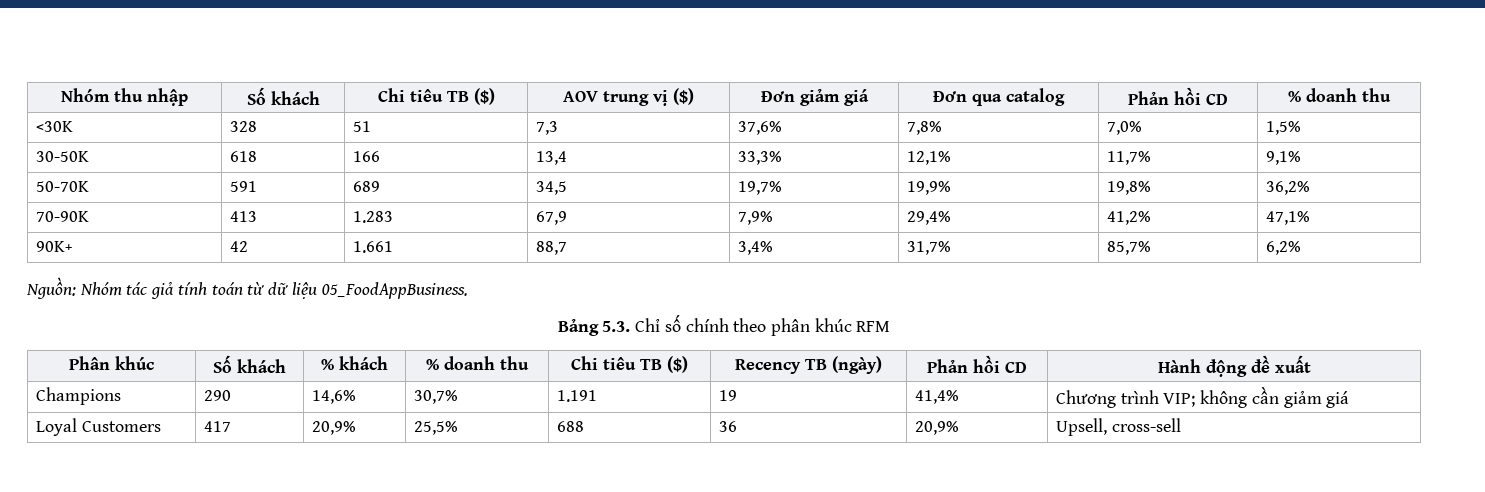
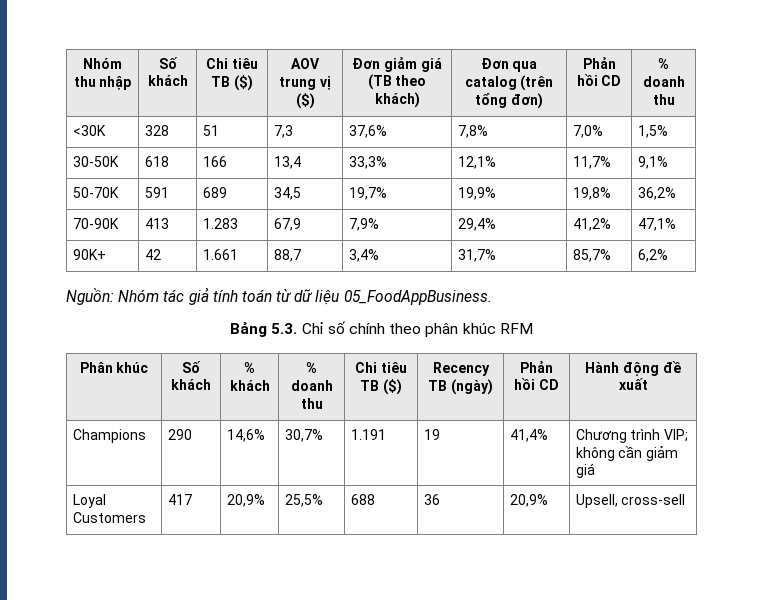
- Nhóm thu nhập | Số khách | Chi tiêu TB ($) | AOV trung vị ($) | Đơn giảm giá | Đơn qua catalog | Phản hồi CD | % doanh thu
+ Nhóm thu nhập | Số khách | Chi tiêu TB ($) | AOV trung vị ($) | Đơn giảm giá (TB theo khách) | Đơn qua catalog (trên tổng đơn) | Phản hồi CD | % doanh thu

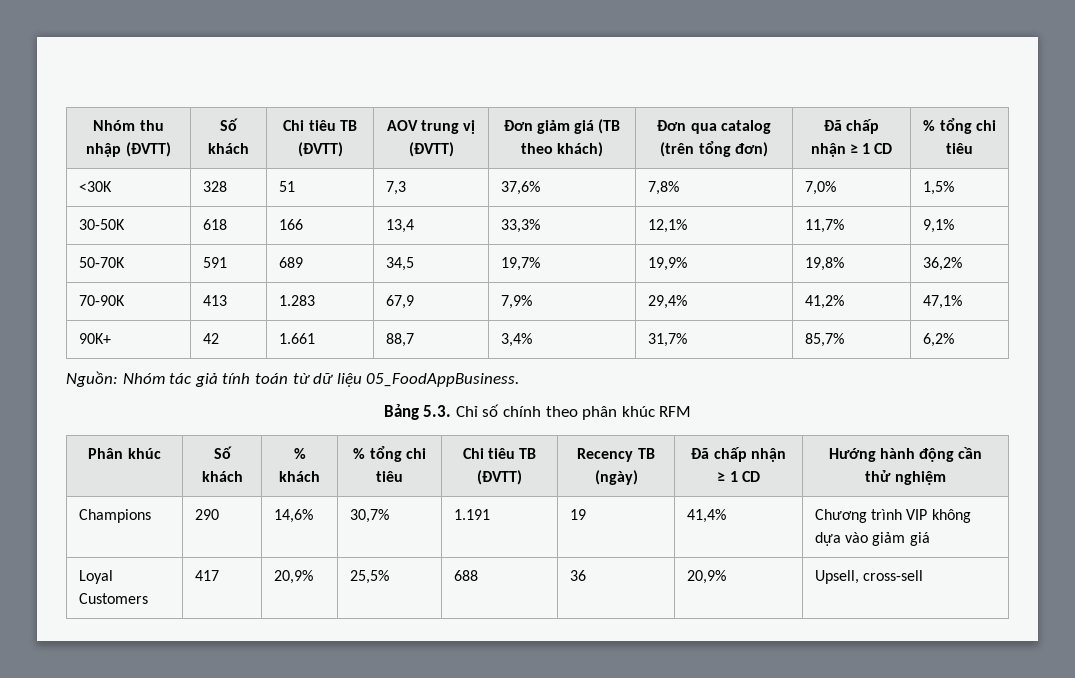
- Nhóm thu nhập | Số khách | Chi tiêu TB ($) | AOV trung vị ($) | Đơn giảm giá (TB theo khách) | Đơn qua catalog (trên tổng đơn) | Phản hồi CD | % doanh thu
+ Nhóm thu nhập (ĐVTT) | Số khách | Chi tiêu TB (ĐVTT) | AOV trung vị (ĐVTT) | Đơn giảm giá (TB theo khách) | Đơn qua catalog (trên tổng đơn) | Đã chấp nhận ≥ 1 CD | % tổng chi tiêu
- Phân khúc | Số khách | % khách | % doanh thu | Chi tiêu TB ($) | Recency TB (ngày) | Phản hồi CD | Hành động đề xuất
+ Phân khúc | Số khách | % khách | % tổng chi tiêu | Chi tiêu TB (ĐVTT) | Recency TB (ngày) | Đã chấp nhận ≥ 1 CD | Hướng hành động cần thử nghiệm
- Champions | 290 | 14,6% | 30,7% | 1.191 | 19 | 41,4% | Chương trình VIP; không cần giảm giá
+ Champions | 290 | 14,6% | 30,7% | 1.191 | 19 | 41,4% | Chương trình VIP không dựa vào giảm giá

